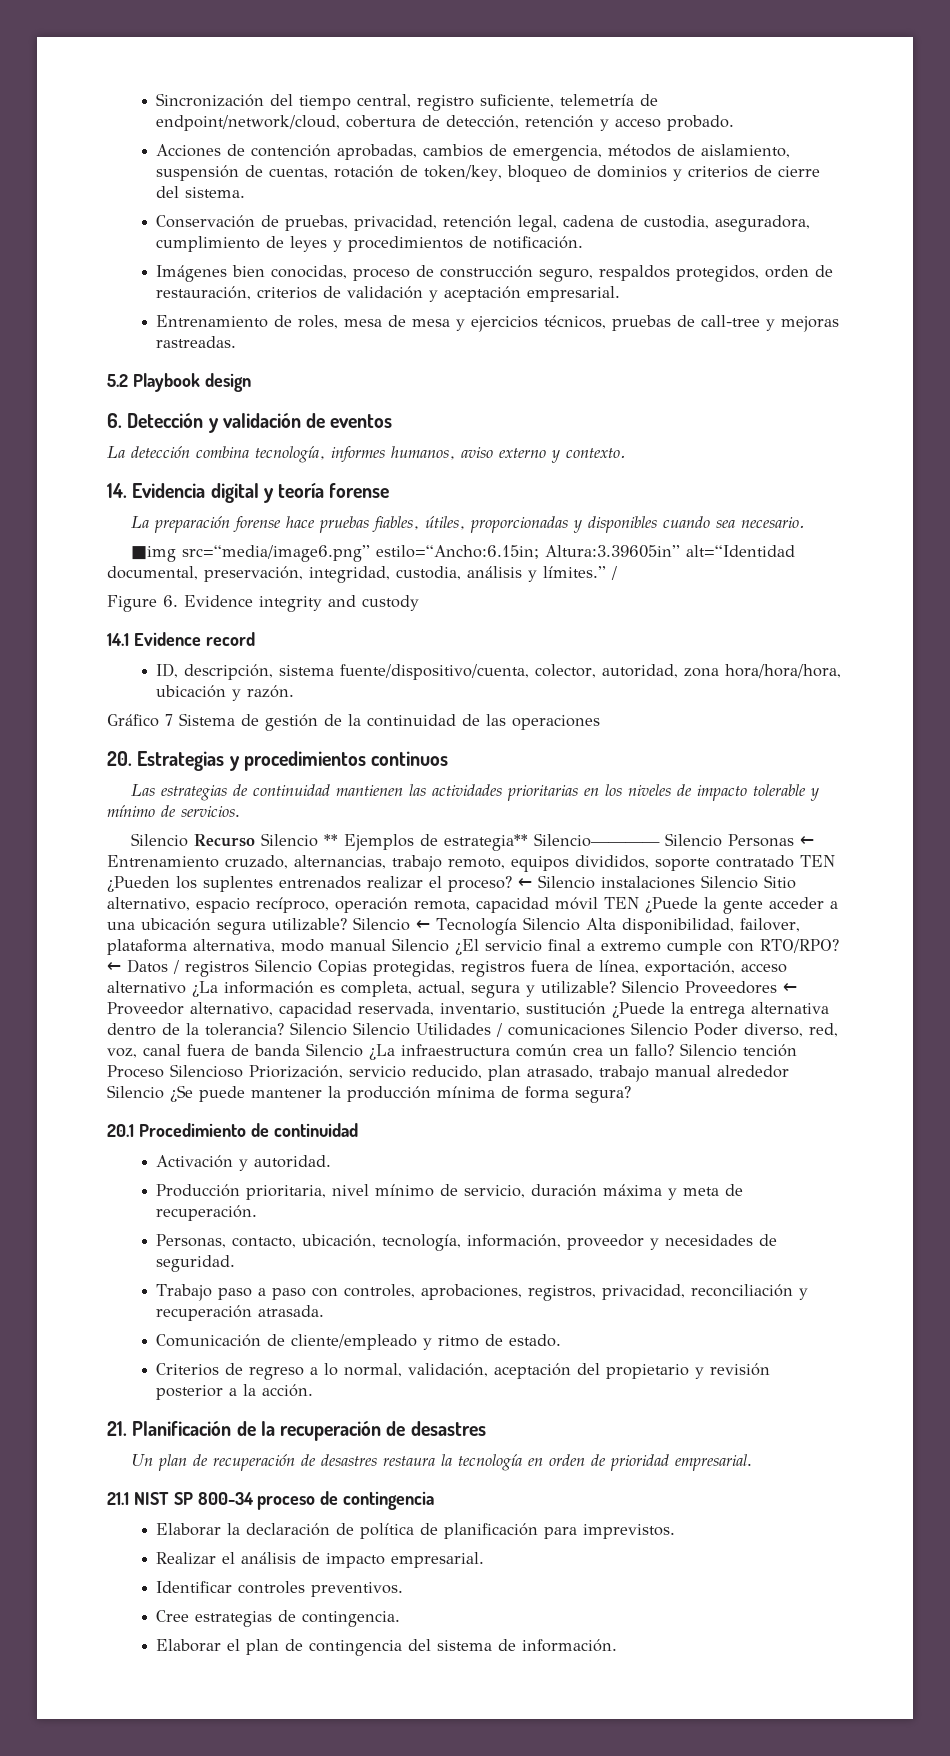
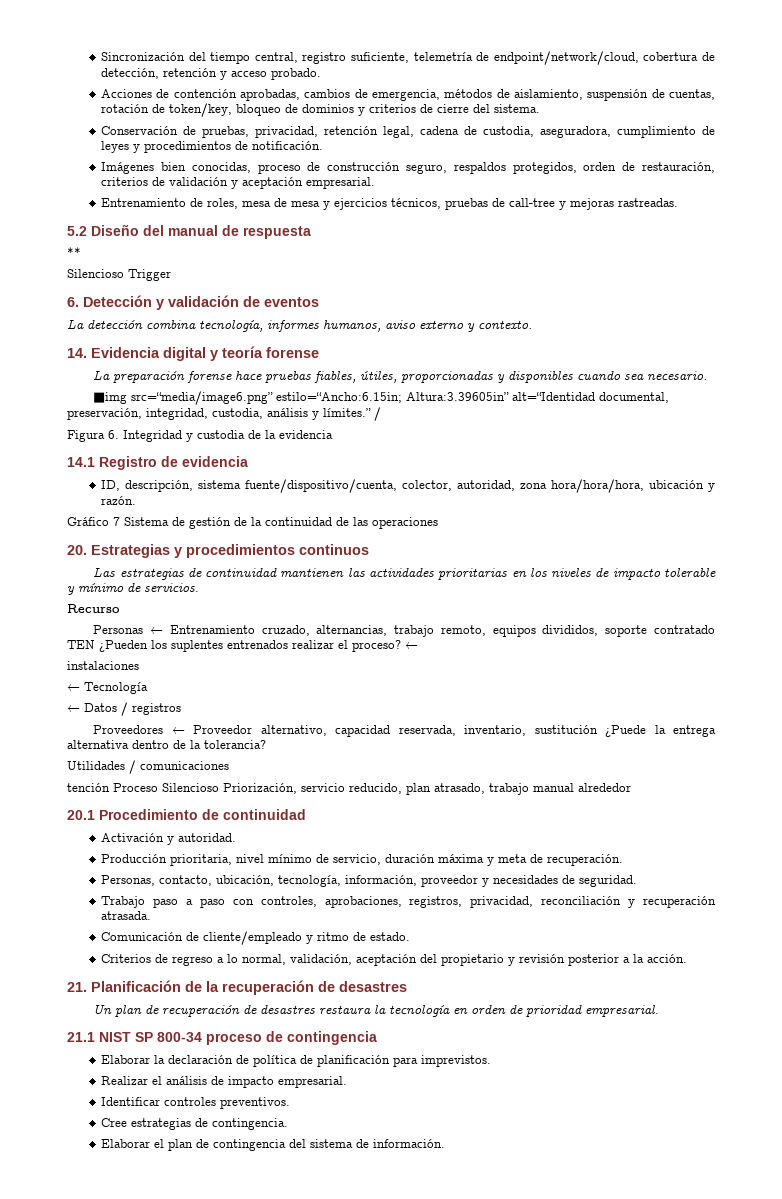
- 5.2 Playbook design
+ 5.2 Diseño del manual de respuesta
+ **
+ Silencioso Trigger
- Figure 6. Evidence integrity and custody
- 14.1 Evidence record
+ Figura 6. Integridad y custodia de la evidencia
+ 14.1 Registro de evidencia
- Silencio Recurso Silencio ** Ejemplos de estrategia** Silencio———— Silencio Personas ← Entrenamiento cruzado, alternancias, trabajo remoto, equipos divididos, soporte contratado TEN ¿Pueden los suplentes entrenados realizar el proceso? ← Silencio instalaciones Silencio Sitio alternativo, espacio recíproco, operación remota, capacidad móvil TEN ¿Puede la gente acceder a una ubicación segura utilizable? Silencio ← Tecnología Silencio Alta disponibilidad, failover, plataforma alternativa, modo manual Silencio ¿El servicio final a extremo cumple con RTO/RPO? ← Datos / registros Silencio Copias protegidas, registros fuera de línea, exportación, acceso alternativo ¿La información es completa, actual, segura y utilizable? Silencio Proveedores ← Proveedor alternativo, capacidad reservada, inventario, sustitución ¿Puede la entrega alternativa dentro de la tolerancia? Silencio Silencio Utilidades / comunicaciones Silencio Poder diverso, red, voz, canal fuera de banda Silencio ¿La infraestructura común crea un fallo? Silencio tención Proceso Silencioso Priorización, servicio reducido, plan atrasado, trabajo manual alrededor Silencio ¿Se puede mantener la producción mínima de forma segura?
+ Recurso
+ Personas ← Entrenamiento cruzado, alternancias, trabajo remoto, equipos divididos, soporte contratado TEN ¿Pueden los suplentes entrenados realizar el proceso? ←
+ instalaciones
+ ← Tecnología
+ ← Datos / registros
+ Proveedores ← Proveedor alternativo, capacidad reservada, inventario, sustitución ¿Puede la entrega alternativa dentro de la tolerancia?
+ Utilidades / comunicaciones
+ tención Proceso Silencioso Priorización, servicio reducido, plan atrasado, trabajo manual alrededor

